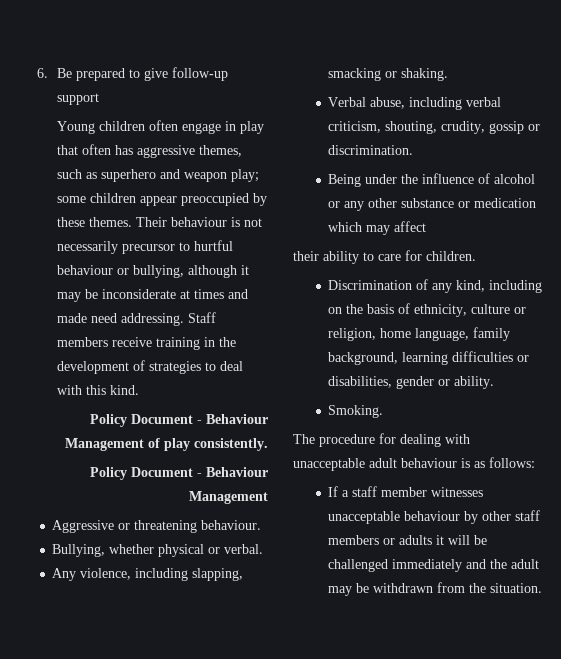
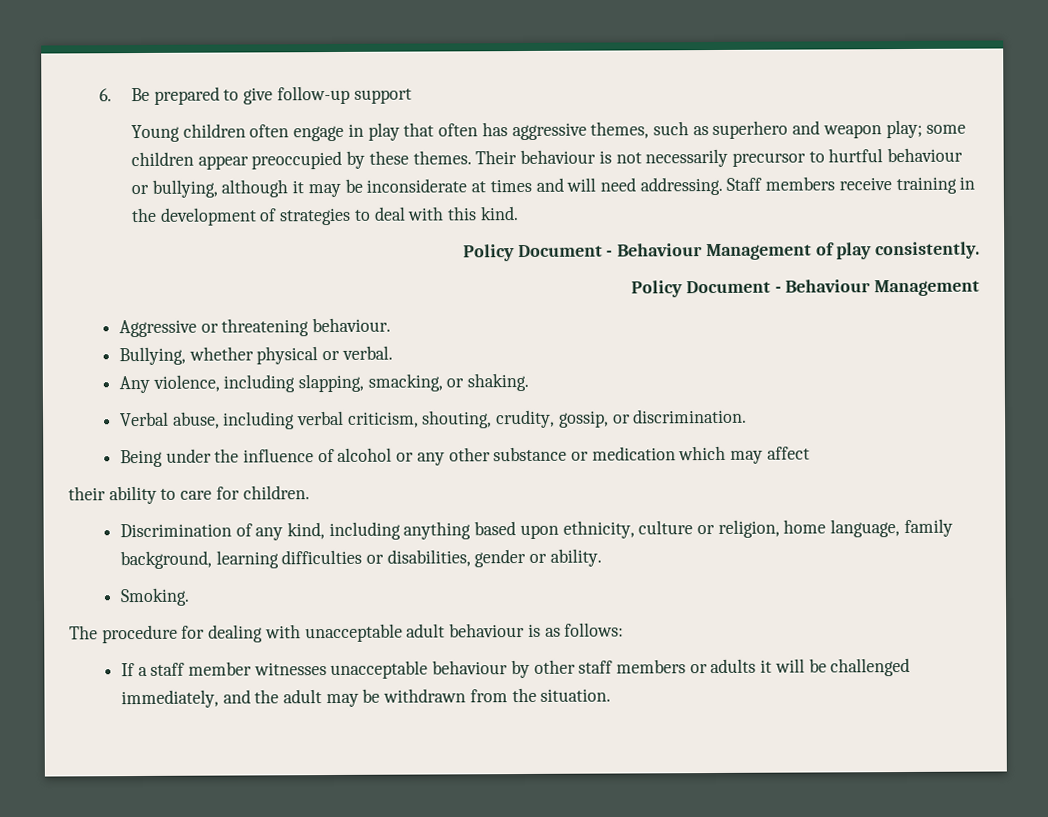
- Their behaviour is not necessarily precursor to hurtful behaviour or bullying, although it may be inconsiderate at times and made need addressing.
+ Their behaviour is not necessarily precursor to hurtful behaviour or bullying, although it may be inconsiderate at times and will need addressing.
- Any violence, including slapping, smacking or shaking.
+ Any violence, including slapping, smacking, or shaking.
- Verbal abuse, including verbal criticism, shouting, crudity, gossip or discrimination.
+ Verbal abuse, including verbal criticism, shouting, crudity, gossip, or discrimination.
- Discrimination of any kind, including on the basis of ethnicity, culture or religion, home language, family background, learning difficulties or disabilities, gender or ability.
+ Discrimination of any kind, including anything based upon ethnicity, culture or religion, home language, family background, learning difficulties or disabilities, gender or ability.
- If a staff member witnesses unacceptable behaviour by other staff members or adults it will be challenged immediately and the adult may be withdrawn from the situation.
+ If a staff member witnesses unacceptable behaviour by other staff members or adults it will be challenged immediately, and the adult may be withdrawn from the situation.

